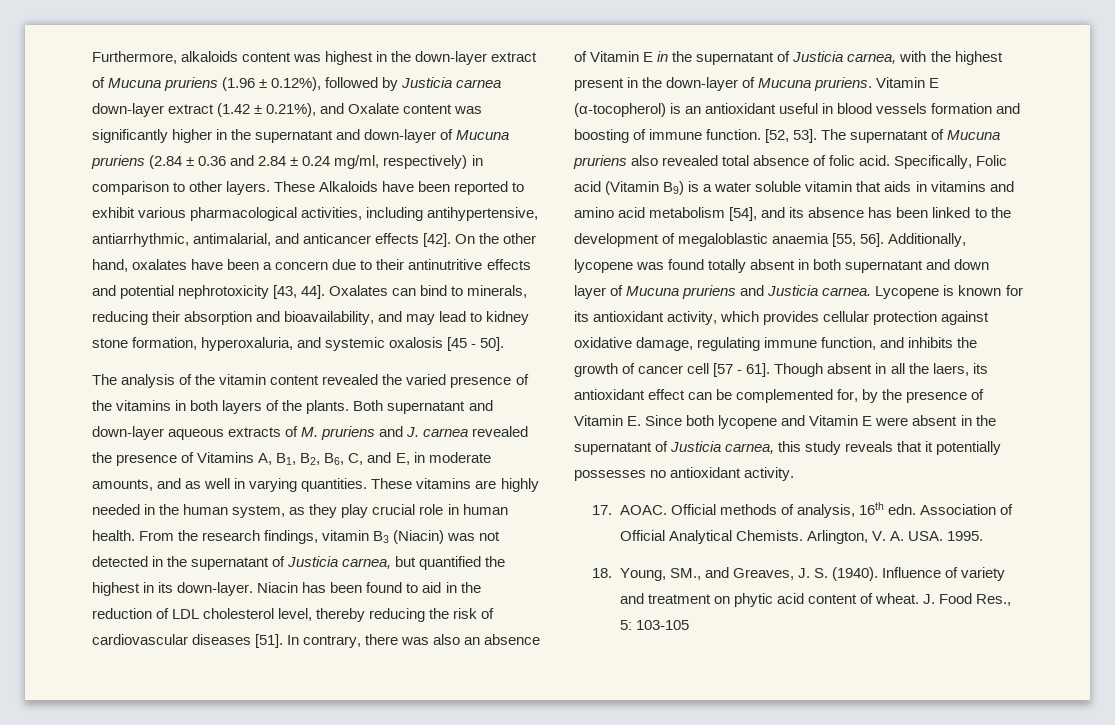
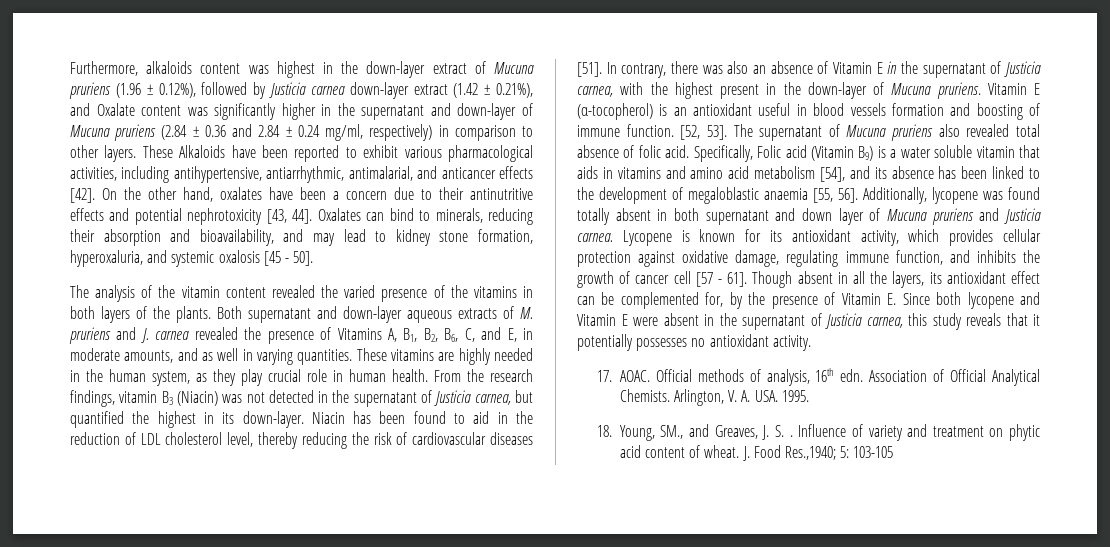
- Though absent in all the laers, its antioxidant effect can be complemented for, by the presence of Vitamin E. Since both lycopene and Vitamin E were absent in the supernatant of Justicia carnea, this study reveals that it potentially possesses no antioxidant activity.
+ Though absent in all the layers, its antioxidant effect can be complemented for, by the presence of Vitamin E. Since both lycopene and Vitamin E were absent in the supernatant of Justicia carnea, this study reveals that it potentially possesses no antioxidant activity.
- 18. Young, SM., and Greaves, J. S. (1940).
+ 18. Young, SM., and Greaves, J. S. .
- J. Food Res., 5: 103-105
+ J. Food Res.,1940; 5: 103-105

